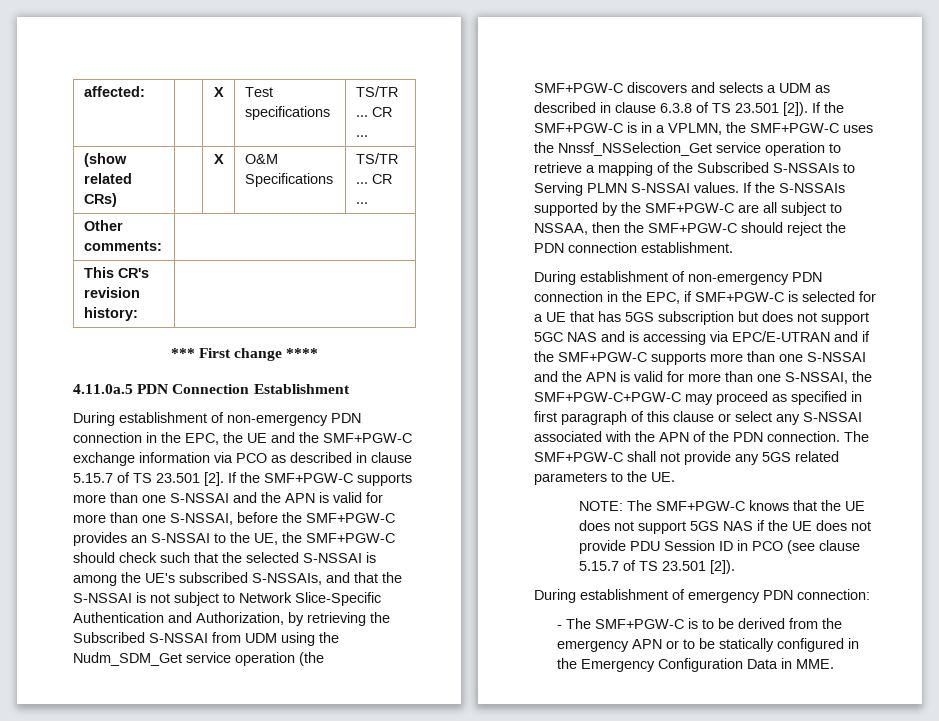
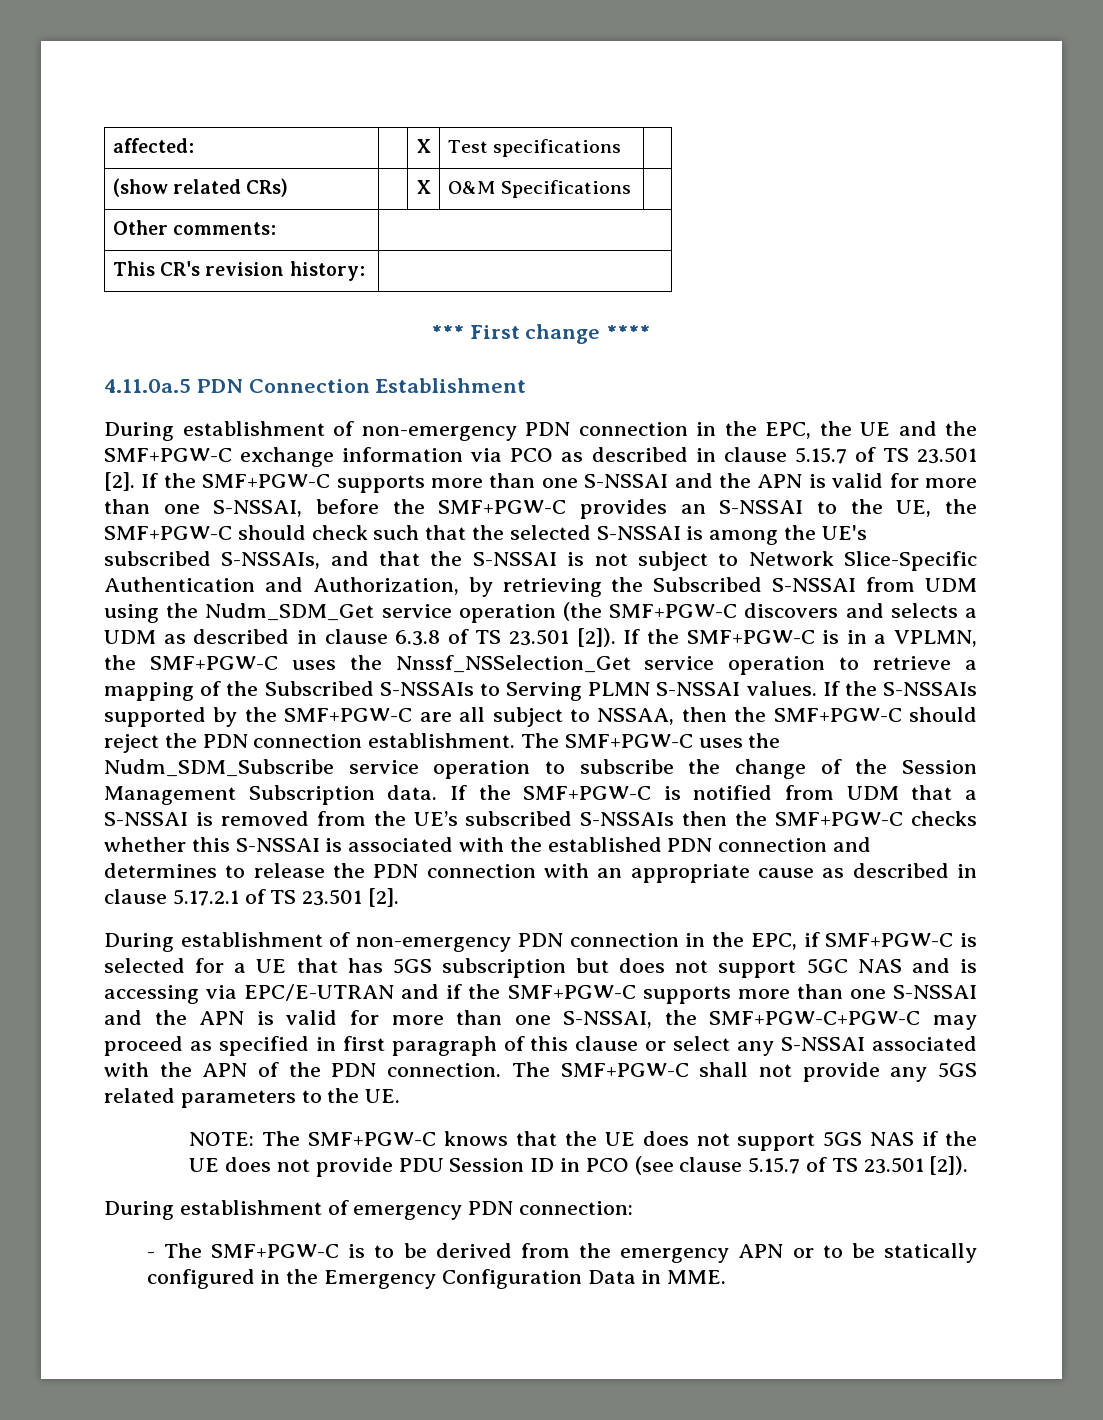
- affected: | | X | Test specifications | TS/TR ... CR ...
+ affected: | | X | Test specifications |
- (show related CRs) | | X | O&M Specifications | TS/TR ... CR ...
+ (show related CRs) | | X | O&M Specifications |
+ The SMF+PGW-C uses the Nudm_SDM_Subscribe service operation to subscribe the change of the Session Management Subscription data. If the SMF+PGW-C is notified from UDM that a S-NSSAI is removed from the UE’s subscribed S-NSSAIs then the SMF+PGW-C checks whether this S-NSSAI is associated with the established PDN connection and determines to release the PDN connection with an appropriate cause as described in clause 5.17.2.1 of TS 23.501 [2].

